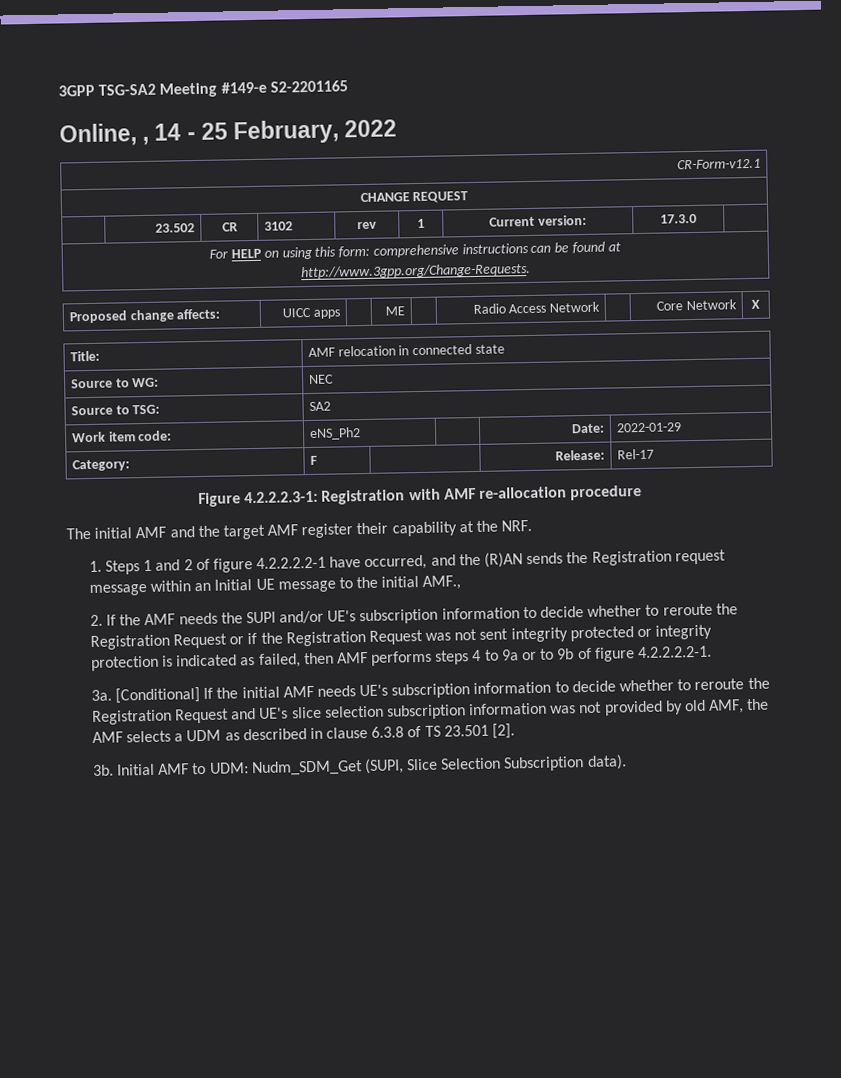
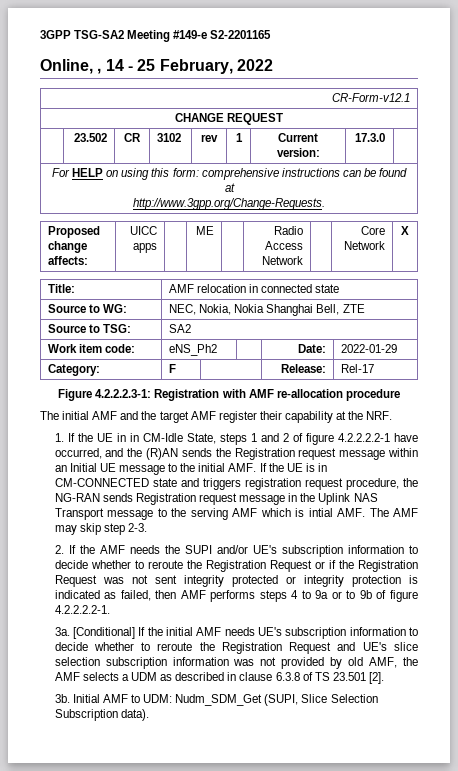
- Source to WG: | NEC
+ Source to WG: | NEC, Nokia, Nokia Shanghai Bell, ZTE
- 1. Steps 1 and 2 of figure 4.2.2.2.2-1 have occurred, and the (R)AN sends the Registration request message within an Initial UE message to the initial AMF.,
+ 1. If the UE in in CM-Idle State, steps 1 and 2 of figure 4.2.2.2.2-1 have occurred, and the (R)AN sends the Registration request message within an Initial UE message to the initial AMF. If the UE is in CM-CONNECTED state and triggers registration request procedure, the NG-RAN sends Registration request message in the Uplink NAS Transport message to the serving AMF which is intial AMF. The AMF may skip step 2-3.

